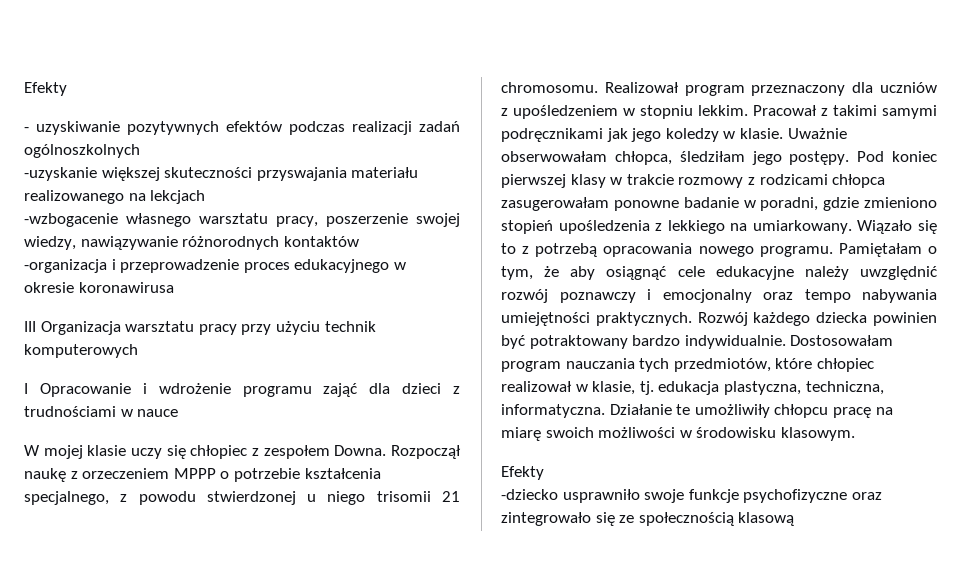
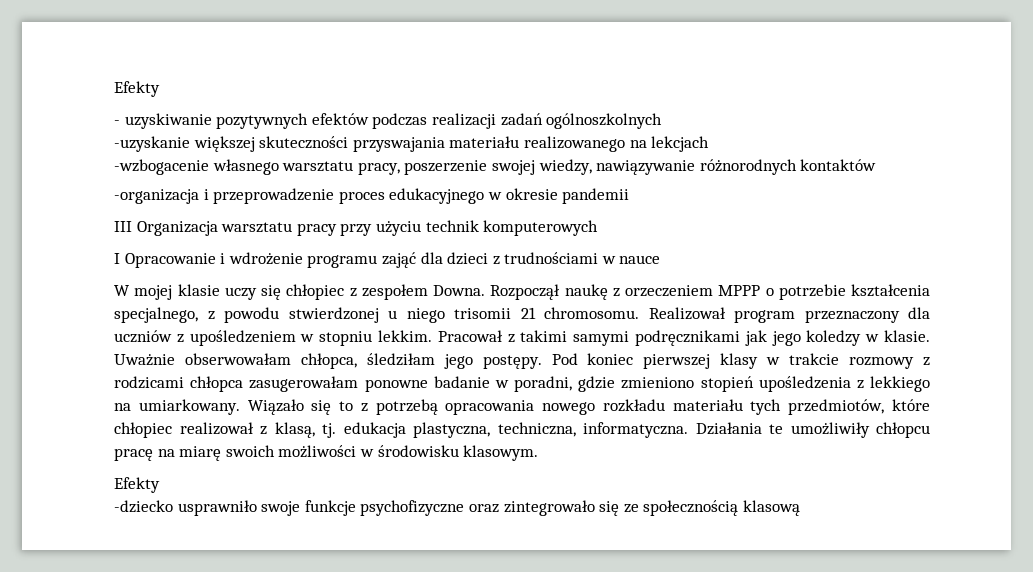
- -organizacja i przeprowadzenie proces edukacyjnego w okresie koronawirusa
+ -organizacja i przeprowadzenie proces edukacyjnego w okresie pandemii
- Wiązało się to z potrzebą opracowania nowego programu. Pamiętałam o tym, że aby osiągnąć cele edukacyjne należy uwzględnić rozwój poznawczy i emocjonalny oraz tempo nabywania umiejętności praktycznych. Rozwój każdego dziecka powinien być potraktowany bardzo indywidualnie. Dostosowałam program nauczania tych przedmiotów, które chłopiec realizował w klasie, tj. edukacja plastyczna, techniczna, informatyczna.
+ Wiązało się to z potrzebą opracowania nowego rozkładu materiału tych przedmiotów, które chłopiec realizował z klasą, tj. edukacja plastyczna, techniczna, informatyczna.
- Działanie te umożliwiły chłopcu pracę na miarę swoich możliwości w środowisku klasowym.
+ Działania te umożliwiły chłopcu pracę na miarę swoich możliwości w środowisku klasowym.

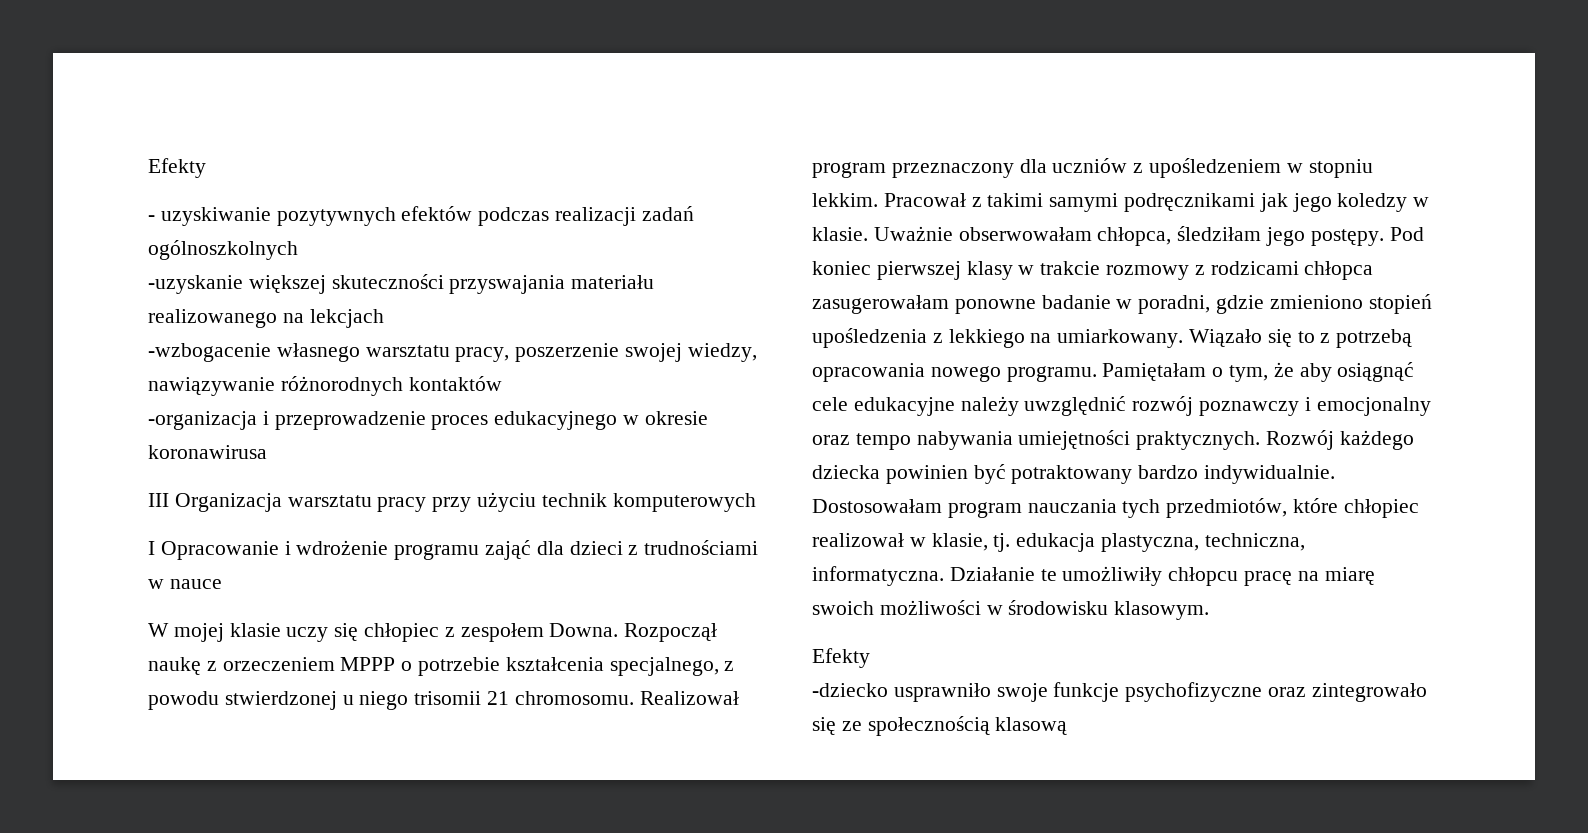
- -organizacja i przeprowadzenie proces edukacyjnego w okresie pandemii
+ -organizacja i przeprowadzenie proces edukacyjnego w okresie koronawirusa
- Wiązało się to z potrzebą opracowania nowego rozkładu materiału tych przedmiotów, które chłopiec realizował z klasą, tj. edukacja plastyczna, techniczna, informatyczna.
+ Wiązało się to z potrzebą opracowania nowego programu. Pamiętałam o tym, że aby osiągnąć cele edukacyjne należy uwzględnić rozwój poznawczy i emocjonalny oraz tempo nabywania umiejętności praktycznych. Rozwój każdego dziecka powinien być potraktowany bardzo indywidualnie. Dostosowałam program nauczania tych przedmiotów, które chłopiec realizował w klasie, tj. edukacja plastyczna, techniczna, informatyczna.
- Działania te umożliwiły chłopcu pracę na miarę swoich możliwości w środowisku klasowym.
+ Działanie te umożliwiły chłopcu pracę na miarę swoich możliwości w środowisku klasowym.

